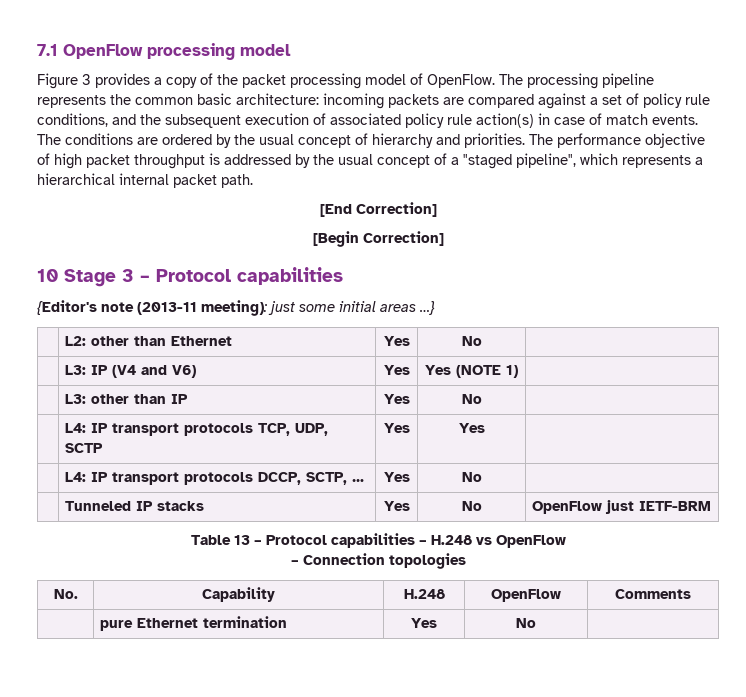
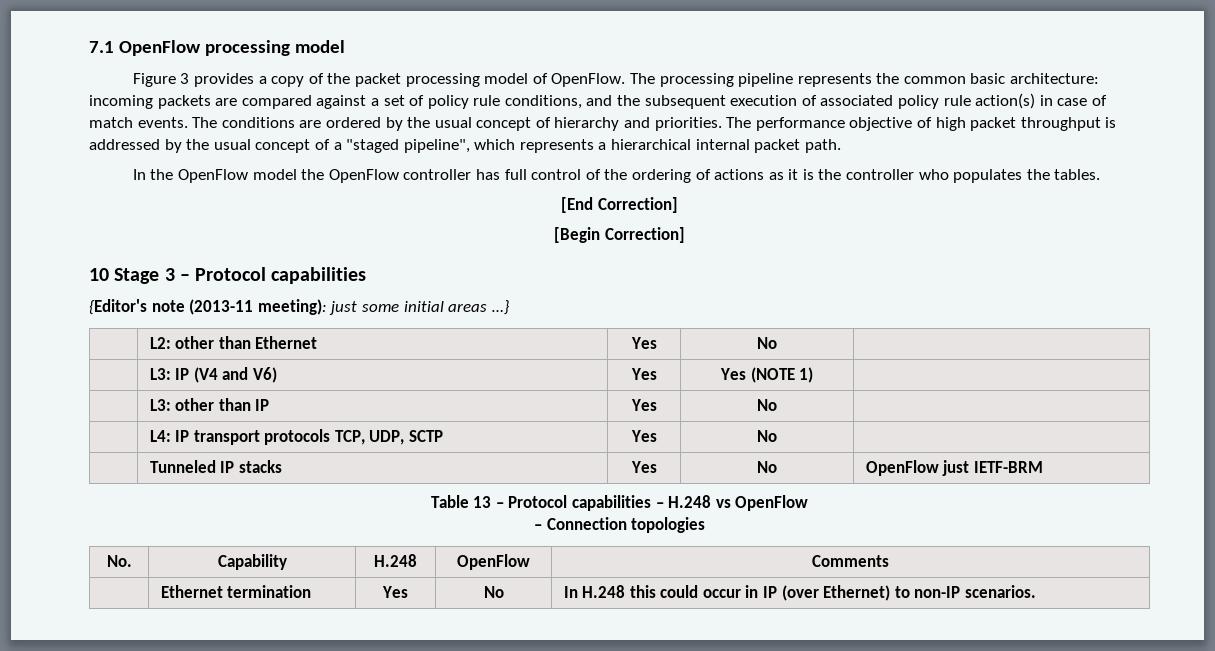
+ In the OpenFlow model the OpenFlow controller has full control of the ordering of actions as it is the controller who populates the tables.
- | L4: IP transport protocols TCP, UDP, SCTP | Yes | Yes |
- | L4: IP transport protocols DCCP, SCTP, … | Yes | No |
+ | L4: IP transport protocols TCP, UDP, SCTP | Yes | No |
- | pure Ethernet termination | Yes | No |
+ | Ethernet termination | Yes | No | In H.248 this could occur in IP (over Ethernet) to non-IP scenarios.

